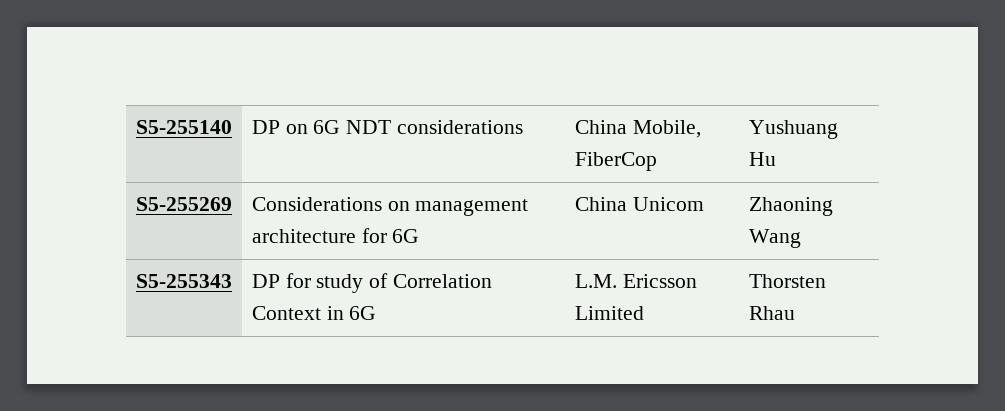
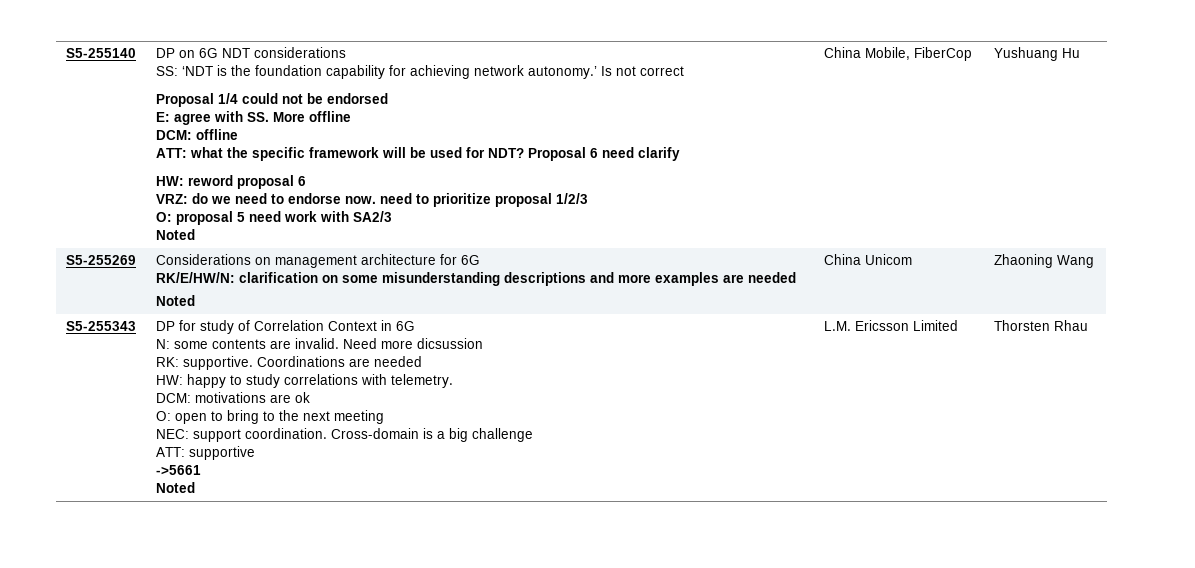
+ SS: ‘NDT is the foundation capability for achieving network autonomy.’ Is not correct
+ Proposal 1/4 could not be endorsed
+ E: agree with SS. More offline
+ DCM: offline
+ ATT: what the specific framework will be used for NDT? Proposal 6 need clarify
+ HW: reword proposal 6
+ VRZ: do we need to endorse now. need to prioritize proposal 1/2/3
+ O: proposal 5 need work with SA2/3
+ Noted
- S5-255269 | Considerations on management architecture for 6G | China Unicom | Zhaoning Wang
+ S5-255269 | Considerations on management architecture for 6G
+ RK/E/HW/N: clarification on some misunderstanding descriptions and more examples are needed
+ Noted | China Unicom | Zhaoning Wang
+ N: some contents are invalid. Need more dicsussion
+ RK: supportive. Coordinations are needed
+ HW: happy to study correlations with telemetry.
+ DCM: motivations are ok
+ O: open to bring to the next meeting
+ NEC: support coordination. Cross-domain is a big challenge
+ ATT: supportive
+ ->5661
+ Noted

